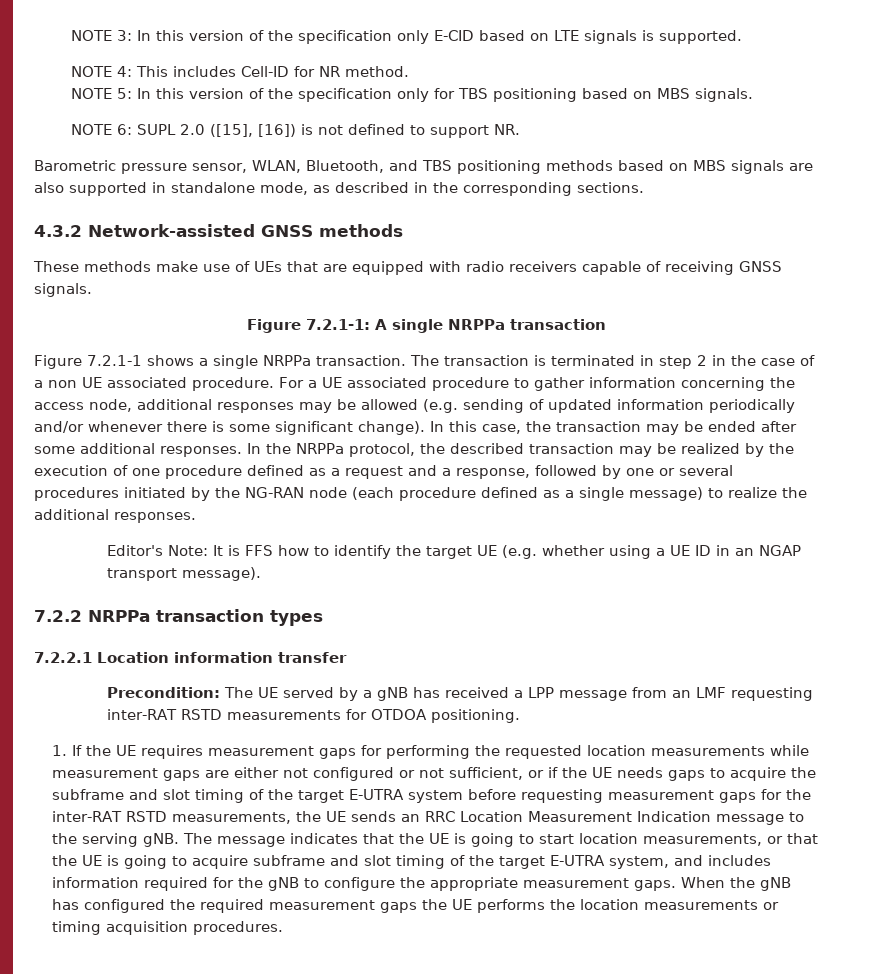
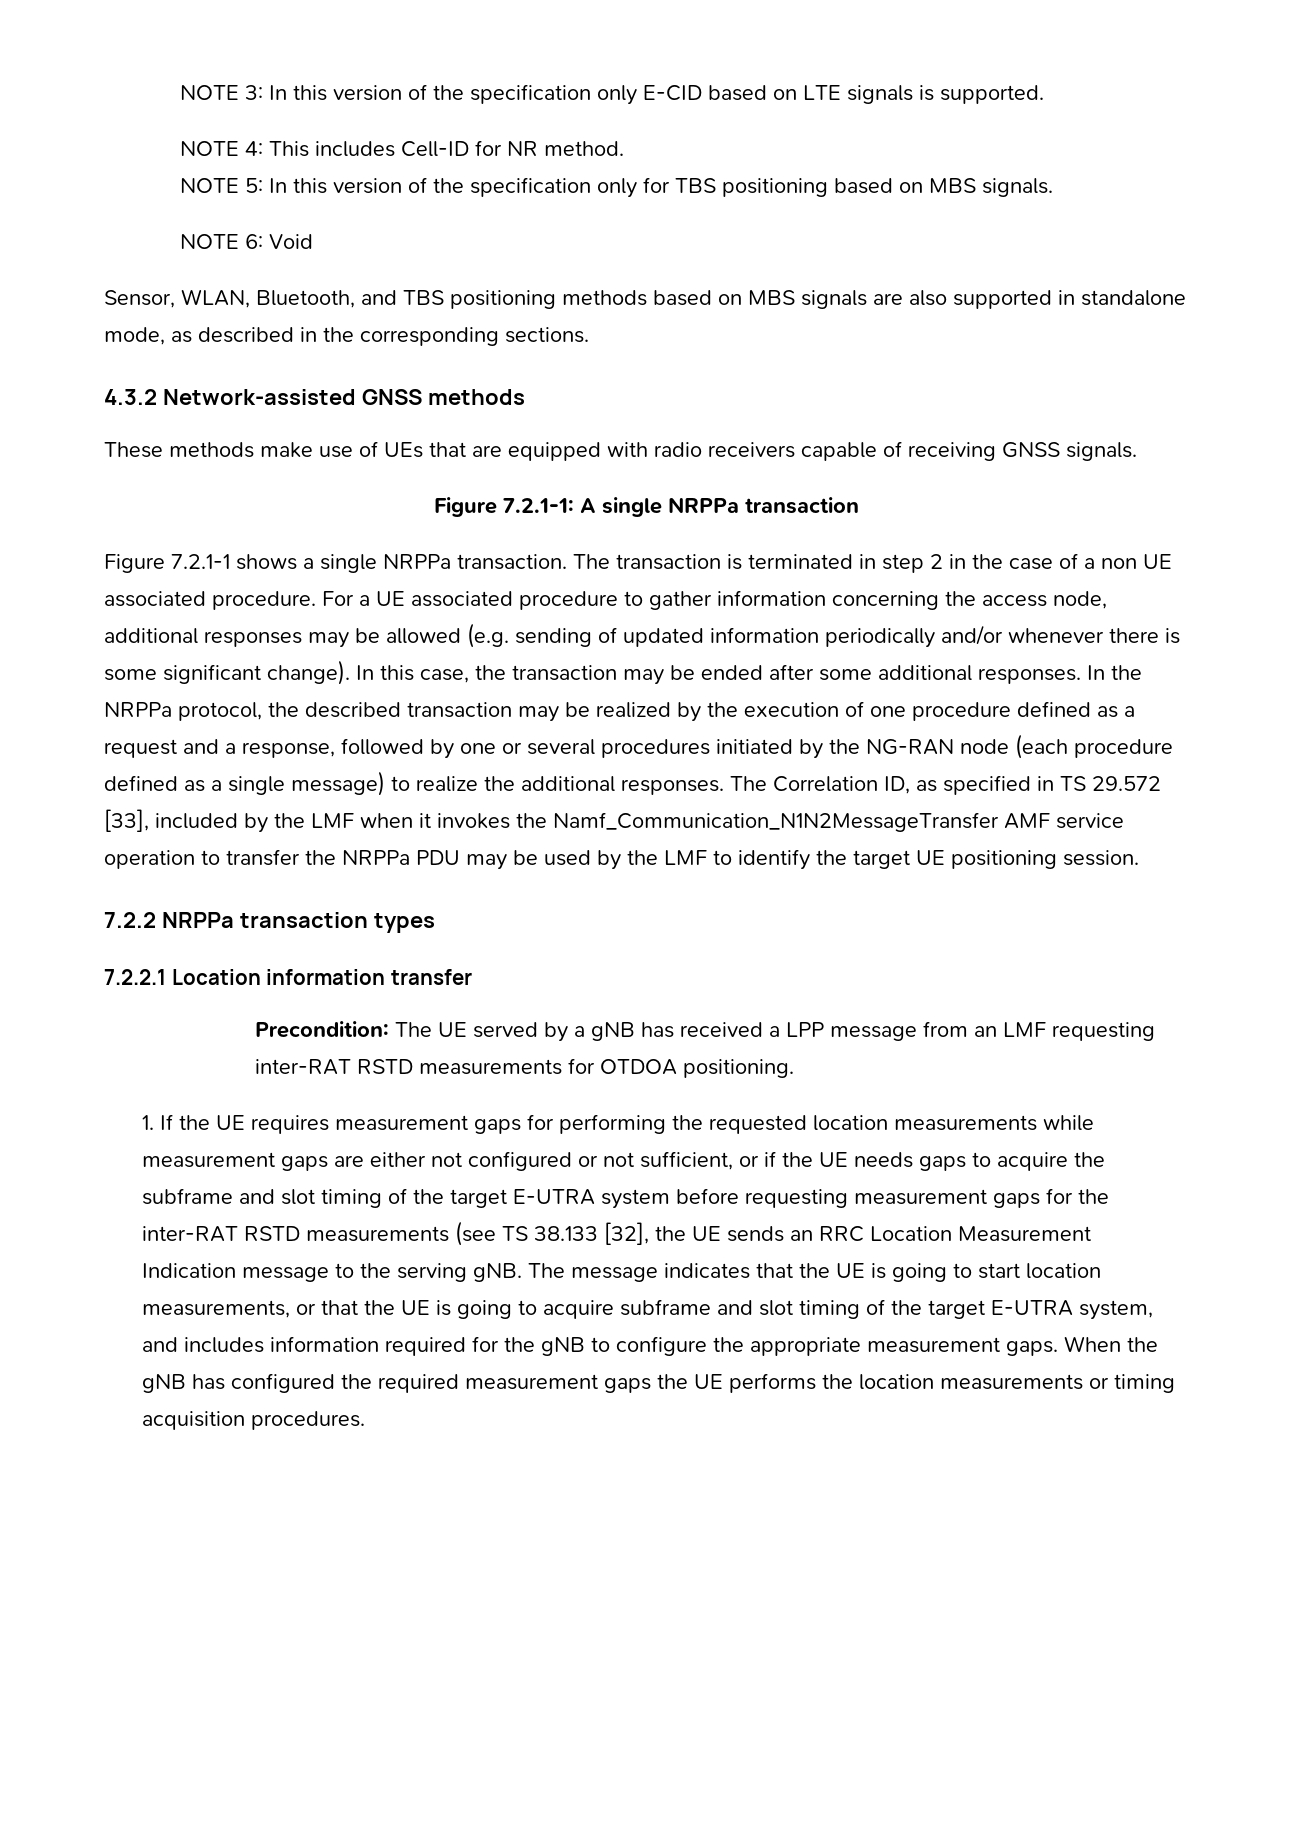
- NOTE 6: SUPL 2.0 ([15], [16]) is not defined to support NR.
- Barometric pressure sensor, WLAN, Bluetooth, and TBS positioning methods based on MBS signals are also supported in standalone mode, as described in the corresponding sections.
+ NOTE 6: Void
+ Sensor, WLAN, Bluetooth, and TBS positioning methods based on MBS signals are also supported in standalone mode, as described in the corresponding sections.
- In the NRPPa protocol, the described transaction may be realized by the execution of one procedure defined as a request and a response, followed by one or several procedures initiated by the NG-RAN node (each procedure defined as a single message) to realize the additional responses.
- Editor's Note: It is FFS how to identify the target UE (e.g. whether using a UE ID in an NGAP transport message).
+ In the NRPPa protocol, the described transaction may be realized by the execution of one procedure defined as a request and a response, followed by one or several procedures initiated by the NG-RAN node (each procedure defined as a single message) to realize the additional responses. The Correlation ID, as specified in TS 29.572 [33], included by the LMF when it invokes the Namf_Communication_N1N2MessageTransfer AMF service operation to transfer the NRPPa PDU may be used by the LMF to identify the target UE positioning session.
- 1. If the UE requires measurement gaps for performing the requested location measurements while measurement gaps are either not configured or not sufficient, or if the UE needs gaps to acquire the subframe and slot timing of the target E-UTRA system before requesting measurement gaps for the inter-RAT RSTD measurements, the UE sends an RRC Location Measurement Indication message to the serving gNB.
+ 1. If the UE requires measurement gaps for performing the requested location measurements while measurement gaps are either not configured or not sufficient, or if the UE needs gaps to acquire the subframe and slot timing of the target E-UTRA system before requesting measurement gaps for the inter-RAT RSTD measurements (see TS 38.133 [32], the UE sends an RRC Location Measurement Indication message to the serving gNB.

